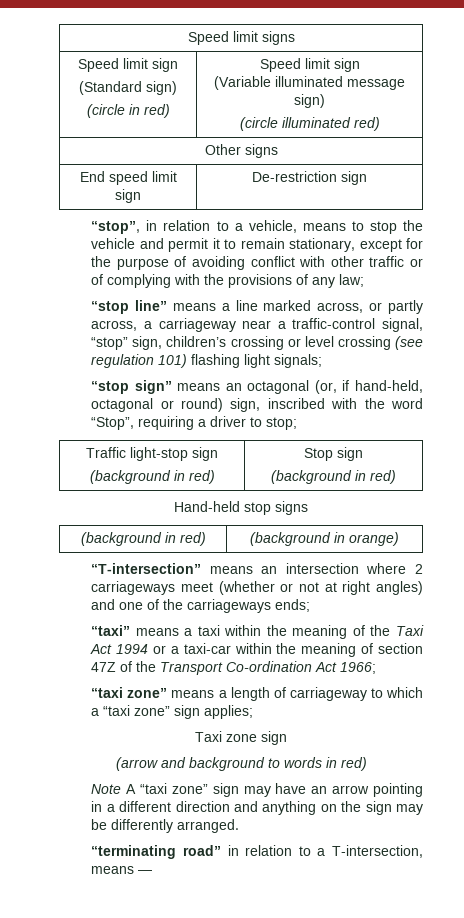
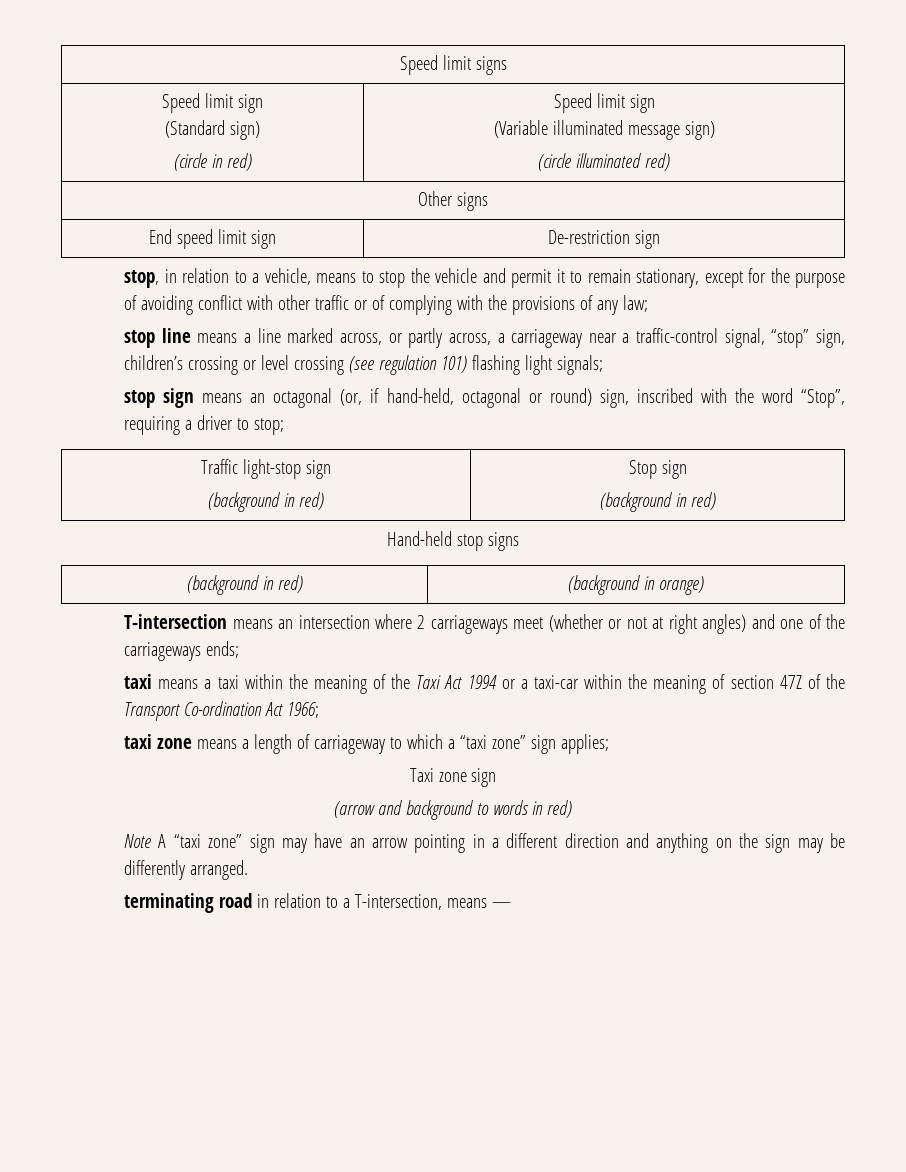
- “stop”, in relation to a vehicle, means to stop the vehicle and permit it to remain stationary, except for the purpose of avoiding conflict with other traffic or of complying with the provisions of any law;
+ stop, in relation to a vehicle, means to stop the vehicle and permit it to remain stationary, except for the purpose of avoiding conflict with other traffic or of complying with the provisions of any law;
- “stop line” means a line marked across, or partly across, a carriageway near a traffic-control signal, “stop” sign, children’s crossing or level crossing (see regulation 101) flashing light signals;
+ stop line means a line marked across, or partly across, a carriageway near a traffic-control signal, “stop” sign, children’s crossing or level crossing (see regulation 101) flashing light signals;
- “stop sign” means an octagonal (or, if hand-held, octagonal or round) sign, inscribed with the word “Stop”, requiring a driver to stop;
+ stop sign means an octagonal (or, if hand-held, octagonal or round) sign, inscribed with the word “Stop”, requiring a driver to stop;
- “T-intersection” means an intersection where 2 carriageways meet (whether or not at right angles) and one of the carriageways ends;
+ T-intersection means an intersection where 2 carriageways meet (whether or not at right angles) and one of the carriageways ends;
- “taxi” means a taxi within the meaning of the Taxi Act 1994 or a taxi-car within the meaning of section 47Z of the Transport Co-ordination Act 1966;
+ taxi means a taxi within the meaning of the Taxi Act 1994 or a taxi-car within the meaning of section 47Z of the Transport Co-ordination Act 1966;
- “taxi zone” means a length of carriageway to which a “taxi zone” sign applies;
+ taxi zone means a length of carriageway to which a “taxi zone” sign applies;
- “terminating road” in relation to a T-intersection, means —
+ terminating road in relation to a T-intersection, means —

